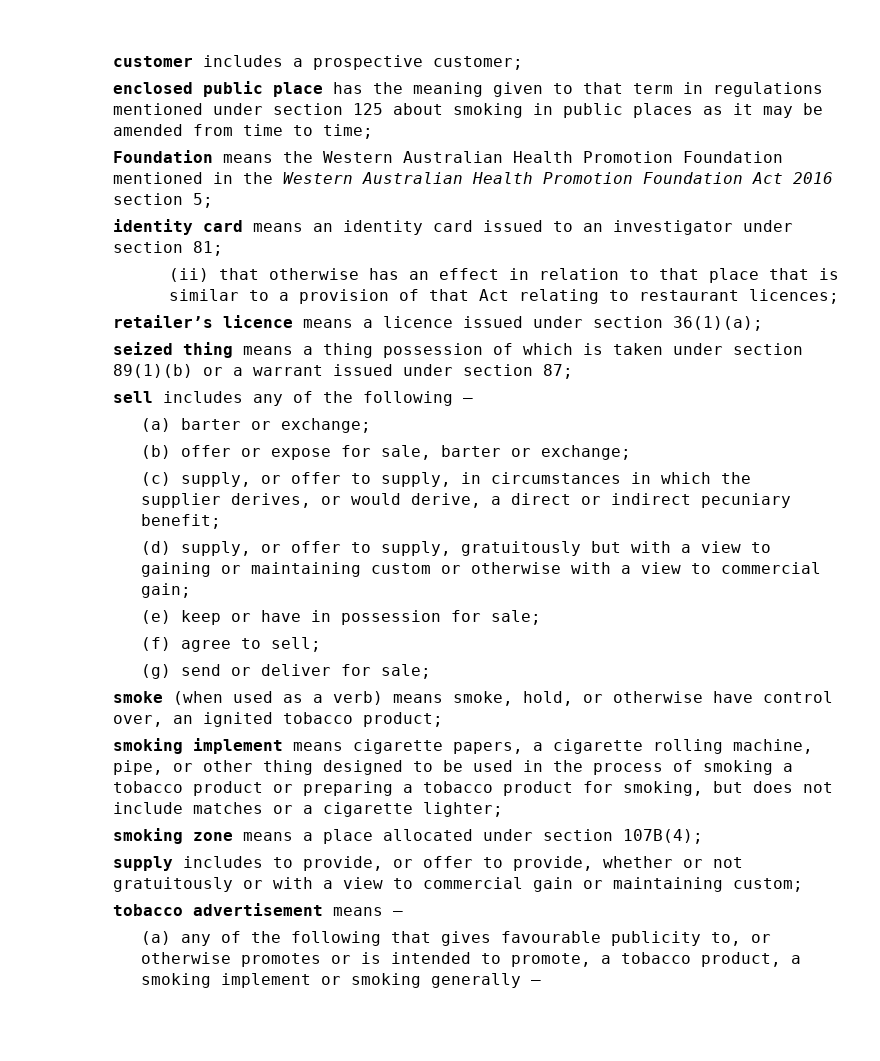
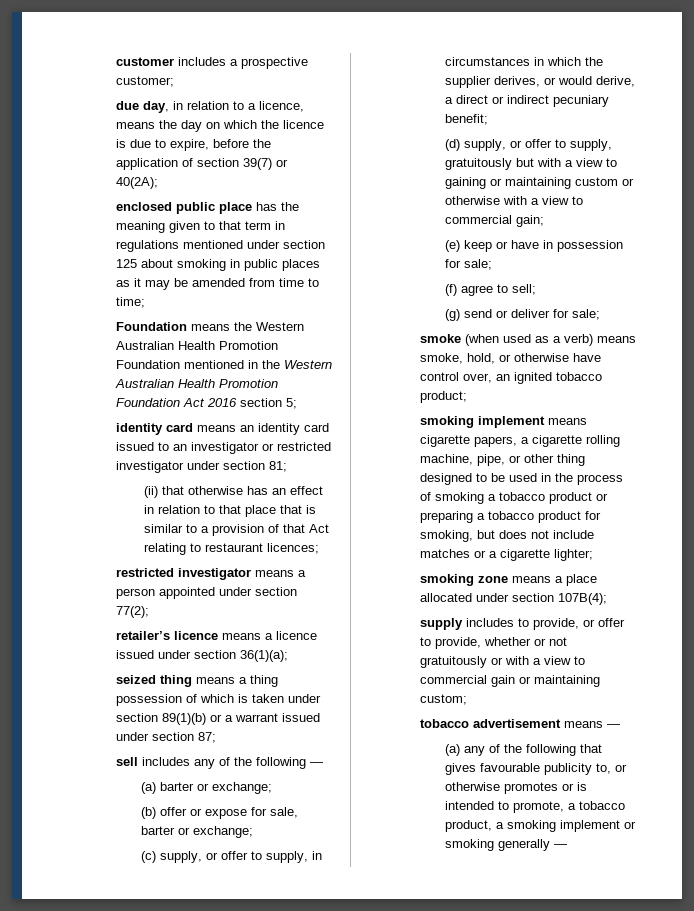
+ due day, in relation to a licence, means the day on which the licence is due to expire, before the application of section 39(7) or 40(2A);
- identity card means an identity card issued to an investigator under section 81;
+ identity card means an identity card issued to an investigator or restricted investigator under section 81;
+ restricted investigator means a person appointed under section 77(2);

